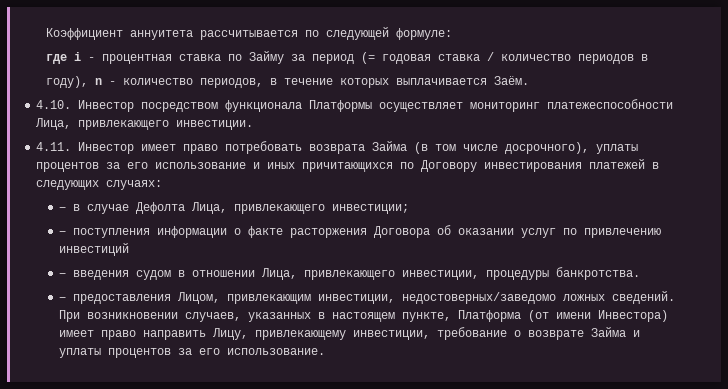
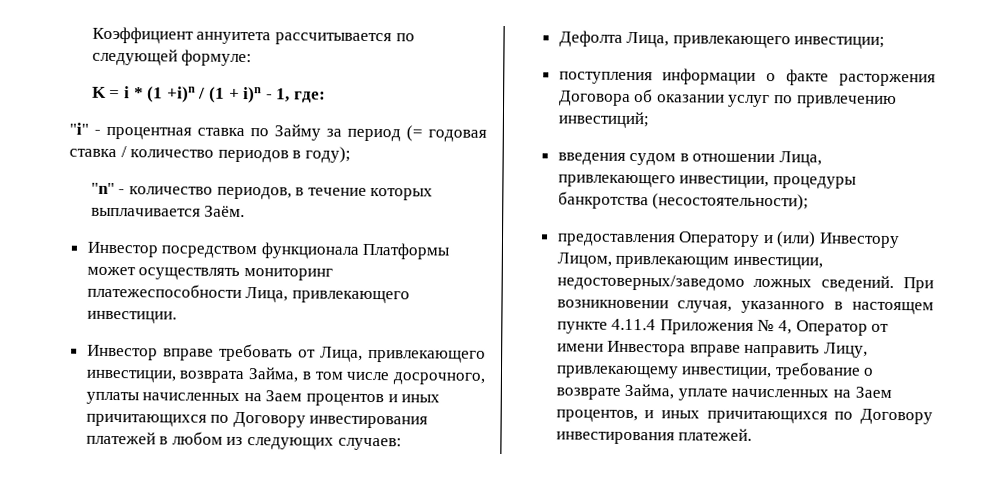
- где i - процентная ставка по Займу за период (= годовая ставка / количество периодов в
- году), n - количество периодов, в течение которых выплачивается Заём.
+ K = i * (1 +i)n / (1 + i)n - 1, где:
+ "i" - процентная ставка по Займу за период (= годовая ставка / количество периодов в году);
+ "n" - количество периодов, в течение которых выплачивается Заём.
- 4.10. Инвестор посредством функционала Платформы осуществляет мониторинг платежеспособности Лица, привлекающего инвестиции.
+ Инвестор посредством функционала Платформы может осуществлять мониторинг платежеспособности Лица, привлекающего инвестиции.
- 4.11. Инвестор имеет право потребовать возврата Займа (в том числе досрочного), уплаты процентов за его использование и иных причитающихся по Договору инвестирования платежей в следующих случаях:
- − в случае Дефолта Лица, привлекающего инвестиции;
+ Инвестор вправе требовать от Лица, привлекающего инвестиции, возврата Займа, в том числе досрочного, уплаты начисленных на Заем процентов и иных причитающихся по Договору инвестирования платежей в любом из следующих случаев:
+ Дефолта Лица, привлекающего инвестиции;
- − поступления информации о факте расторжения Договора об оказании услуг по привлечению инвестиций
- − введения судом в отношении Лица, привлекающего инвестиции, процедуры банкротства.
- − предоставления Лицом, привлекающим инвестиции, недостоверных/заведомо ложных сведений.
+ поступления информации о факте расторжения Договора об оказании услуг по привлечению инвестиций;
+ введения судом в отношении Лица, привлекающего инвестиции, процедуры банкротства (несостоятельности);
+ предоставления Оператору и (или) Инвестору Лицом, привлекающим инвестиции, недостоверных/заведомо ложных сведений.
- При возникновении случаев, указанных в настоящем пункте, Платформа (от имени Инвестора) имеет право направить Лицу, привлекающему инвестиции, требование о возврате Займа и уплаты процентов за его использование.
+ При возникновении случая, указанного в настоящем пункте 4.11.4 Приложения № 4, Оператор от имени Инвестора вправе направить Лицу, привлекающему инвестиции, требование о возврате Займа, уплате начисленных на Заем процентов, и иных причитающихся по Договору инвестирования платежей.

